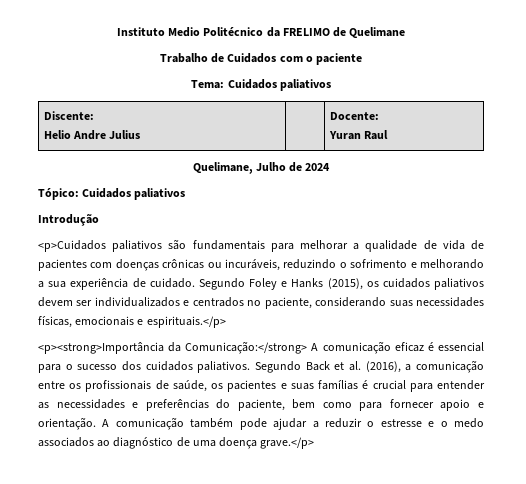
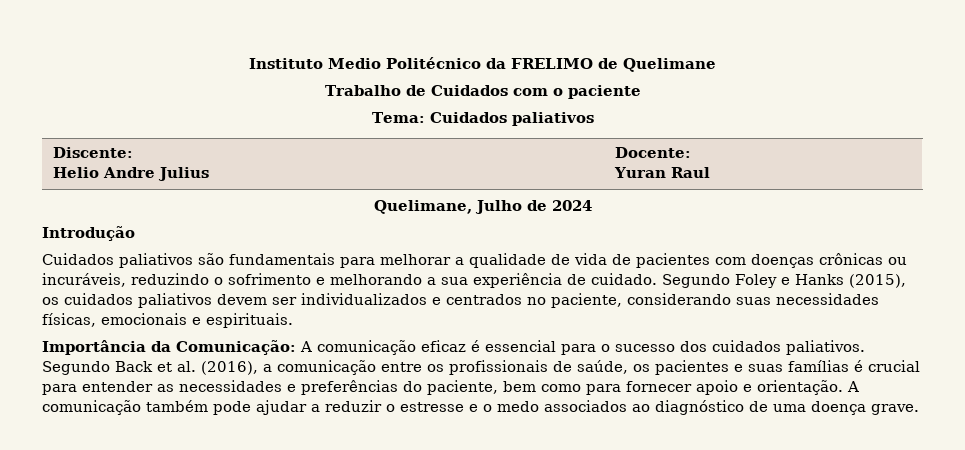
- Tópico: Cuidados paliativos
- <p>Cuidados paliativos são fundamentais para melhorar a qualidade de vida de pacientes com doenças crônicas ou incuráveis, reduzindo o sofrimento e melhorando a sua experiência de cuidado.
+ Cuidados paliativos são fundamentais para melhorar a qualidade de vida de pacientes com doenças crônicas ou incuráveis, reduzindo o sofrimento e melhorando a sua experiência de cuidado.
- Segundo Foley e Hanks (2015), os cuidados paliativos devem ser individualizados e centrados no paciente, considerando suas necessidades físicas, emocionais e espirituais.</p>
- <p><strong>Importância da Comunicação:</strong> A comunicação eficaz é essencial para o sucesso dos cuidados paliativos.
+ Segundo Foley e Hanks (2015), os cuidados paliativos devem ser individualizados e centrados no paciente, considerando suas necessidades físicas, emocionais e espirituais.
+ Importância da Comunicação: A comunicação eficaz é essencial para o sucesso dos cuidados paliativos.
- A comunicação também pode ajudar a reduzir o estresse e o medo associados ao diagnóstico de uma doença grave.</p>
+ A comunicação também pode ajudar a reduzir o estresse e o medo associados ao diagnóstico de uma doença grave.

